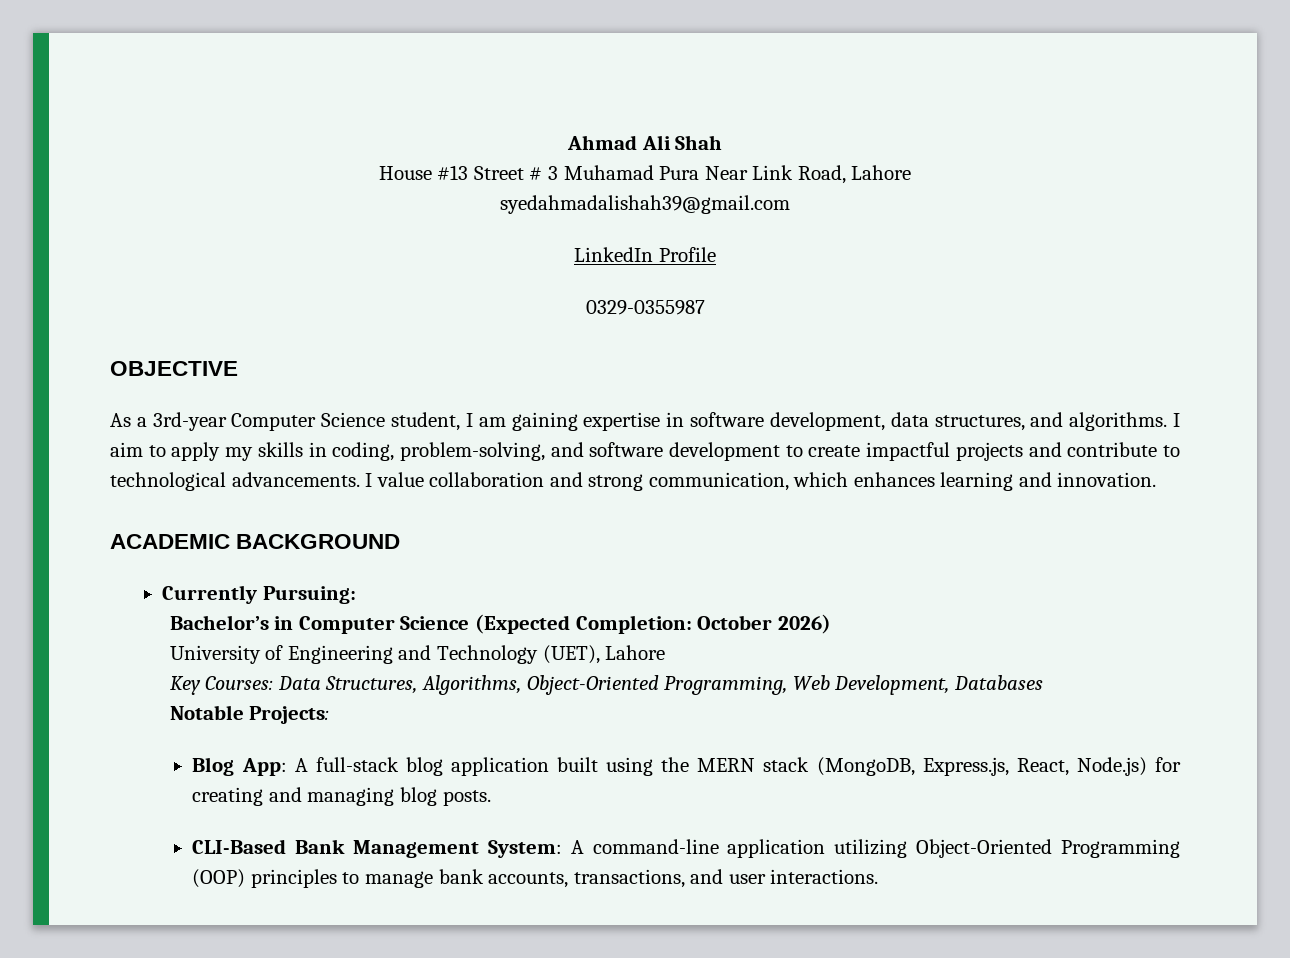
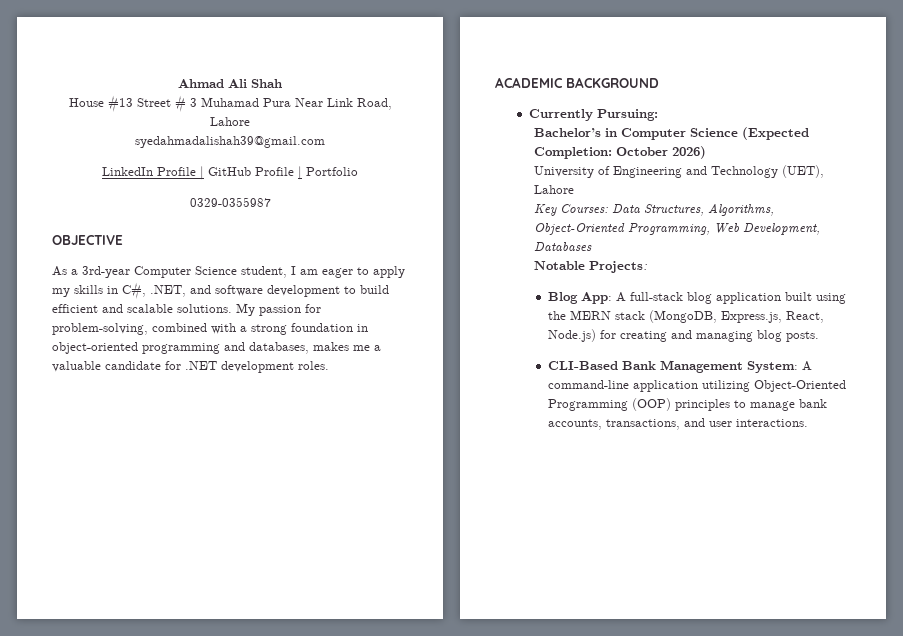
- LinkedIn Profile
+ LinkedIn Profile | GitHub Profile | Portfolio
- As a 3rd-year Computer Science student, I am gaining expertise in software development, data structures, and algorithms. I aim to apply my skills in coding, problem-solving, and software development to create impactful projects and contribute to technological advancements. I value collaboration and strong communication, which enhances learning and innovation.
+ As a 3rd-year Computer Science student, I am eager to apply my skills in C#, .NET, and software development to build efficient and scalable solutions. My passion for problem-solving, combined with a strong foundation in object-oriented programming and databases, makes me a valuable candidate for .NET development roles.

